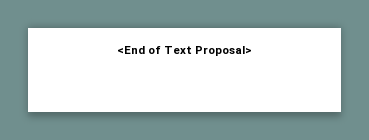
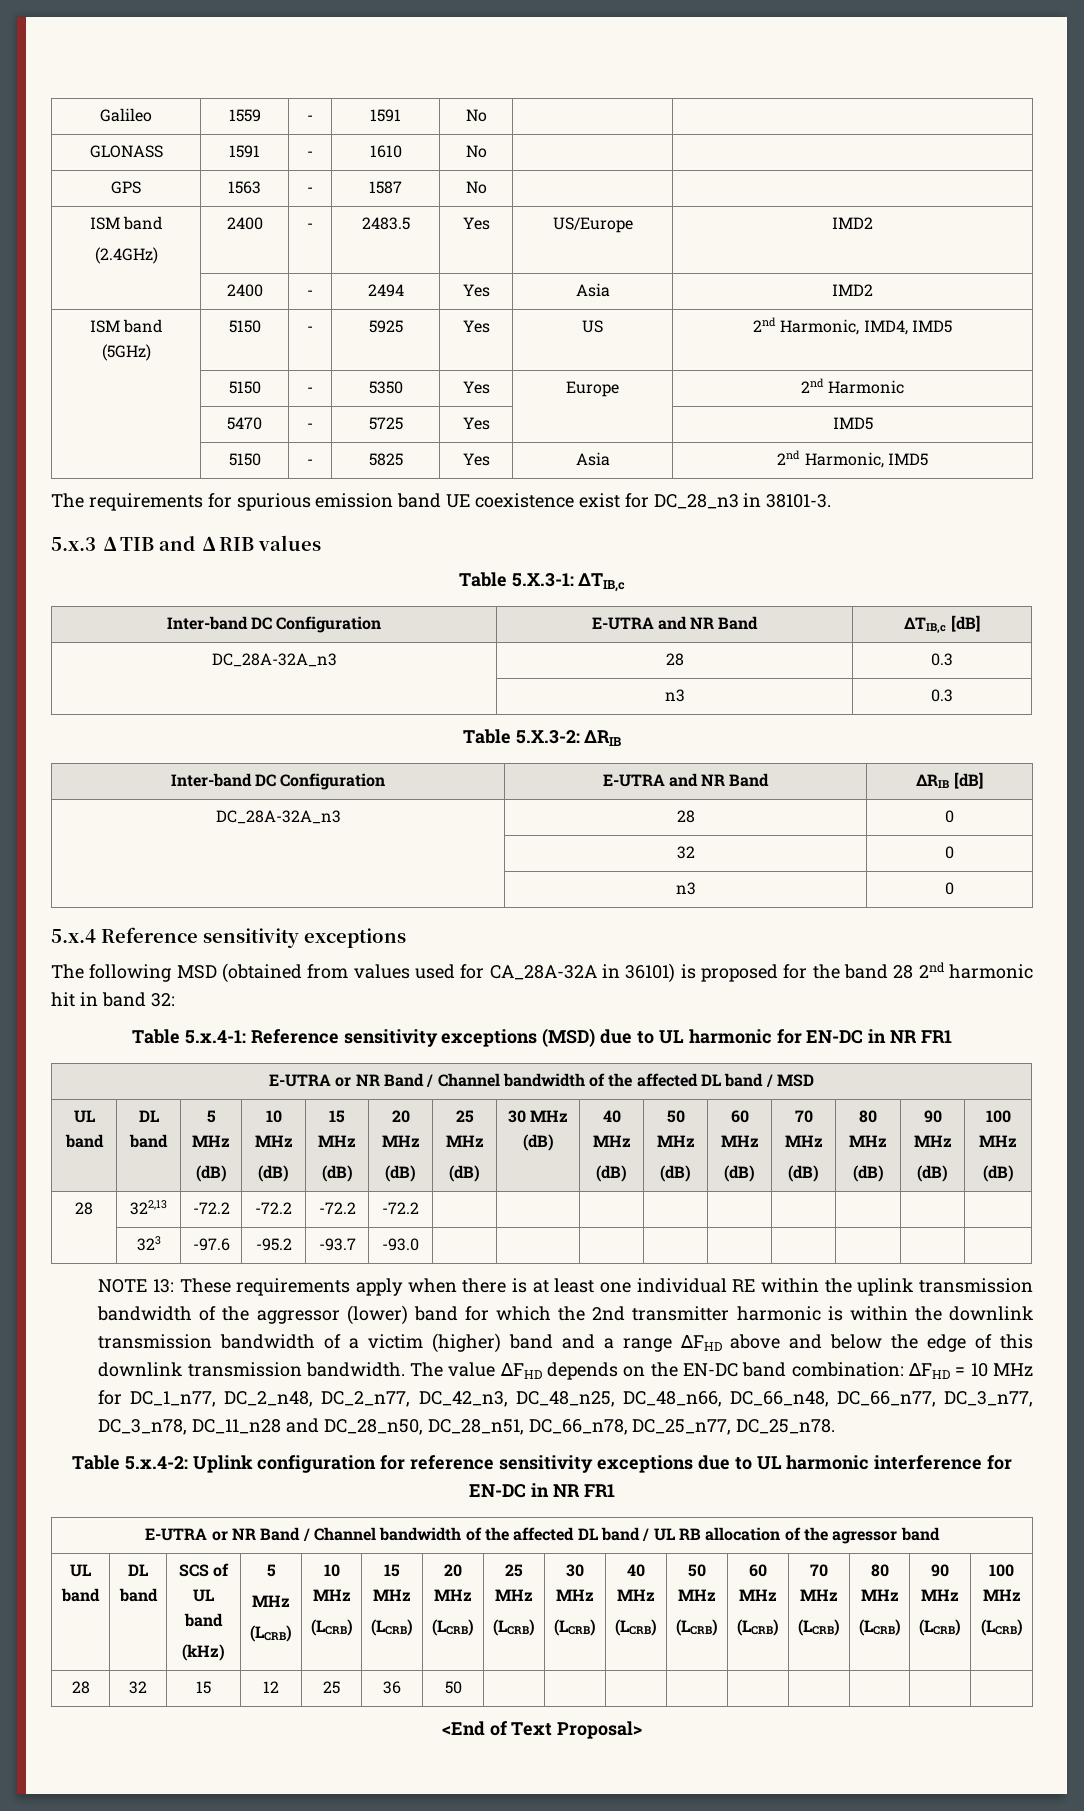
+ Galileo | 1559 | - | 1591 | No | |
+ GLONASS | 1591 | - | 1610 | No | |
+ GPS | 1563 | - | 1587 | No | |
+ ISM band
+ (2.4GHz) | 2400 | - | 2483.5 | Yes | US/Europe | IMD2
+ | 2400 | - | 2494 | Yes | Asia | IMD2
+ ISM band
+ (5GHz) | 5150 | - | 5925 | Yes | US | 2nd Harmonic, IMD4, IMD5
+ | 5150 | - | 5350 | Yes | Europe | 2nd Harmonic
+ | 5470 | - | 5725 | Yes | | IMD5
+ | 5150 | - | 5825 | Yes | Asia | 2nd Harmonic, IMD5
+ The requirements for spurious emission band UE coexistence exist for DC_28_n3 in 38101-3.
+ 5.x.3 ∆TIB and ∆RIB values
+ Table 5.X.3-1: ΔTIB,c
+ Inter-band DC Configuration | E-UTRA and NR Band | ΔTIB,c [dB]
+ DC_28A-32A_n3 | 28 | 0.3
+ | n3 | 0.3
+ Table 5.X.3-2: ΔRIB
+ Inter-band DC Configuration | E-UTRA and NR Band | ΔRIB [dB]
+ DC_28A-32A_n3 | 28 | 0
+ | 32 | 0
+ | n3 | 0
+ 5.x.4 Reference sensitivity exceptions
+ The following MSD (obtained from values used for CA_28A-32A in 36101) is proposed for the band 28 2nd harmonic hit in band 32:
+ Table 5.x.4-1: Reference sensitivity exceptions (MSD) due to UL harmonic for EN-DC in NR FR1
+ E-UTRA or NR Band / Channel bandwidth of the affected DL band / MSD
+ UL band | DL band | 5 MHz
+ (dB) | 10 MHz
+ (dB) | 15 MHz
+ (dB) | 20 MHz
+ (dB) | 25 MHz
+ (dB) | 30 MHz (dB) | 40 MHz
+ (dB) | 50 MHz
+ (dB) | 60 MHz
+ (dB) | 70 MHz
+ (dB) | 80 MHz
+ (dB) | 90 MHz
+ (dB) | 100 MHz
+ (dB)
+ 28 | 322,13 | -72.2 | -72.2 | -72.2 | -72.2 | | | | | | | | |
+ | 323 | -97.6 | -95.2 | -93.7 | -93.0 | | | | | | | | |
+ NOTE 13: These requirements apply when there is at least one individual RE within the uplink transmission bandwidth of the aggressor (lower) band for which the 2nd transmitter harmonic is within the downlink transmission bandwidth of a victim (higher) band and a range ∆FHD above and below the edge of this downlink transmission bandwidth. The value ∆FHD depends on the EN-DC band combination: ∆FHD = 10 MHz for DC_1_n77, DC_2_n48, DC_2_n77, DC_42_n3, DC_48_n25, DC_48_n66, DC_66_n48, DC_66_n77, DC_3_n77, DC_3_n78, DC_11_n28 and DC_28_n50, DC_28_n51, DC_66_n78, DC_25_n77, DC_25_n78.
+ Table 5.x.4-2: Uplink configuration for reference sensitivity exceptions due to UL harmonic interference for EN-DC in NR FR1
+ E-UTRA or NR Band / Channel bandwidth of the affected DL band / UL RB allocation of the agressor band
+ UL band | DL band | SCS of UL band
+ (kHz) | 5
+ MHz
+ (LCRB) | 10 MHz
+ (LCRB) | 15 MHz
+ (LCRB) | 20 MHz
+ (LCRB) | 25 MHz
+ (LCRB) | 30 MHz
+ (LCRB) | 40 MHz
+ (LCRB) | 50 MHz
+ (LCRB) | 60 MHz
+ (LCRB) | 70 MHz
+ (LCRB) | 80 MHz
+ (LCRB) | 90 MHz
+ (LCRB) | 100 MHz
+ (LCRB)
+ 28 | 32 | 15 | 12 | 25 | 36 | 50 | | | | | | | | |

